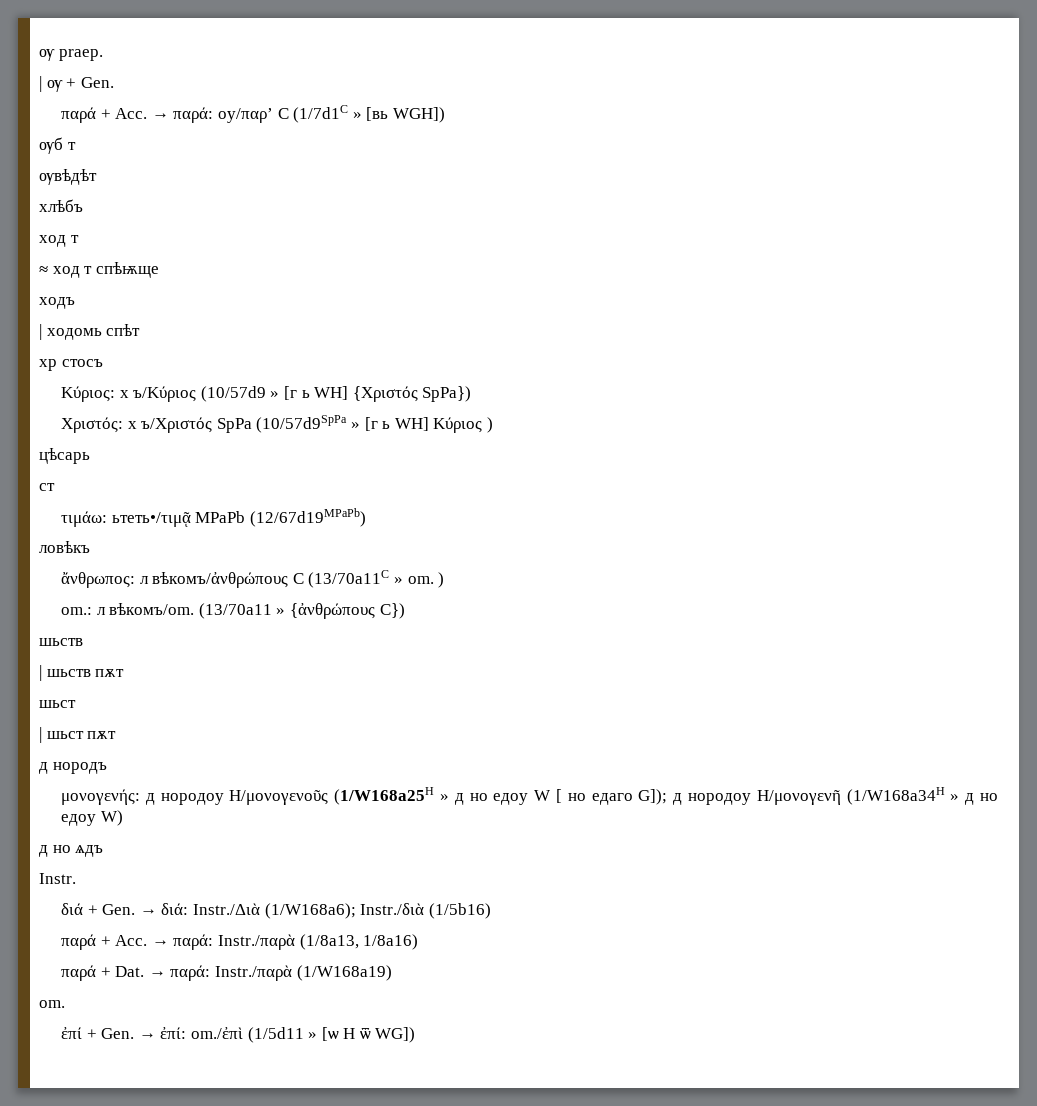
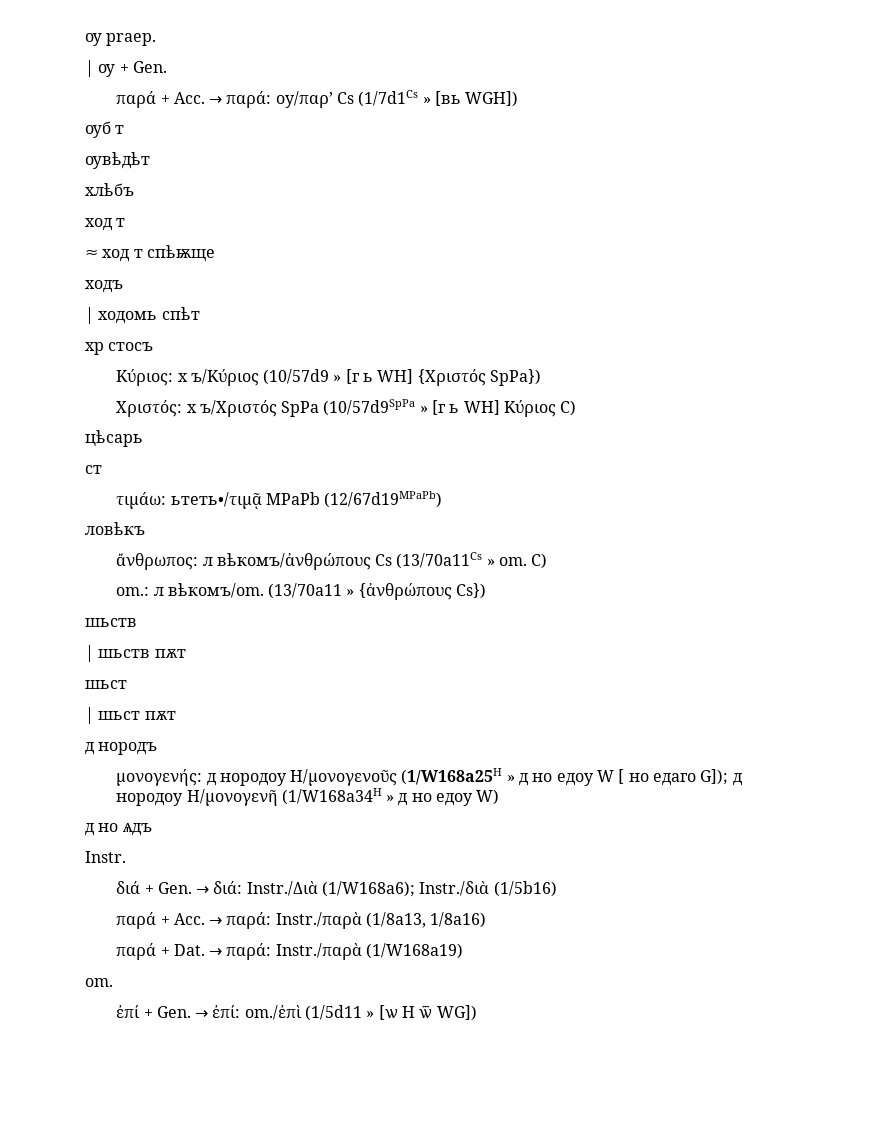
- παρά + Acc. → παρά: оу/παρ’ C (1/7d1C » [вь WGH])
+ παρά + Acc. → παρά: оу/παρ’ Cs (1/7d1Cs » [вь WGH])
- Χριστός: х ъ/Χριστός SpPa (10/57d9SpPa » [г ь WH] Κύριος )
+ Χριστός: х ъ/Χριστός SpPa (10/57d9SpPa » [г ь WH] Κύριος C)
- ἄνθρωπος: л вѣкомъ/ἀνθρώπους C (13/70a11C » om. )
+ ἄνθρωπος: л вѣкомъ/ἀνθρώπους Cs (13/70a11Cs » om. C)
- (13/70a11 » {ἀνθρώπους C})
+ (13/70a11 » {ἀνθρώπους Cs})

